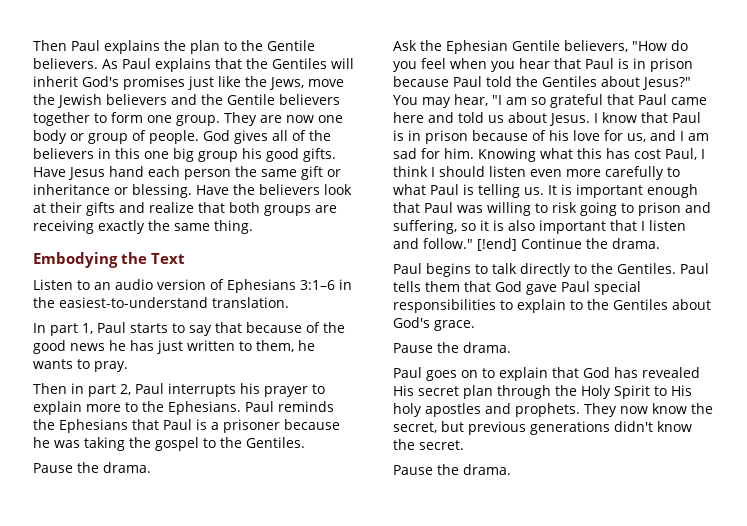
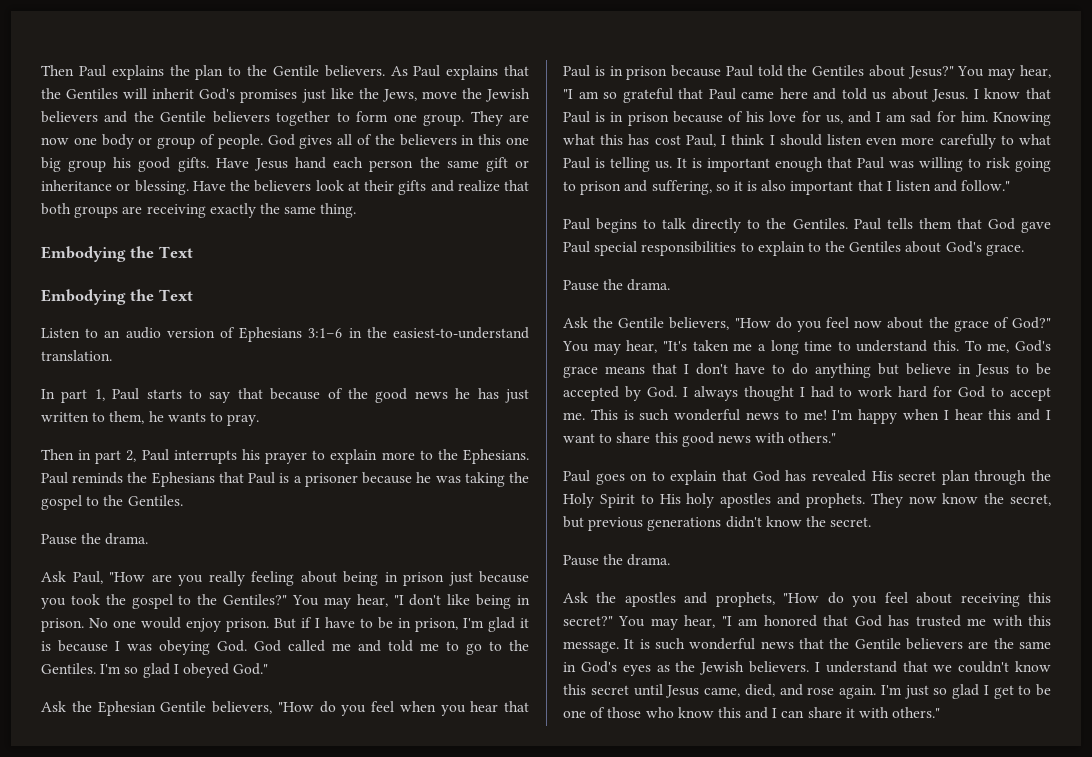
  Have the believers look at their gifts and realize that both groups are receiving exactly the same thing.
+ Embodying the Text
+ Ask Paul, "How are you really feeling about being in prison just because you took the gospel to the Gentiles?" You may hear, "I don't like being in prison. No one would enjoy prison. But if I have to be in prison, I'm glad it is because I was obeying God. God called me and told me to go to the Gentiles. I'm so glad I obeyed God."
- [!end] Continue the drama.
+ Ask the Gentile believers, "How do you feel now about the grace of God?" You may hear, "It's taken me a long time to understand this. To me, God's grace means that I don't have to do anything but believe in Jesus to be accepted by God. I always thought I had to work hard for God to accept me. This is such wonderful news to me! I'm happy when I hear this and I want to share this good news with others."
+ Ask the apostles and prophets, "How do you feel about receiving this secret?" You may hear, "I am honored that God has trusted me with this message. It is such wonderful news that the Gentile believers are the same in God's eyes as the Jewish believers. I understand that we couldn't know this secret until Jesus came, died, and rose again. I'm just so glad I get to be one of those who know this and I can share it with others."

